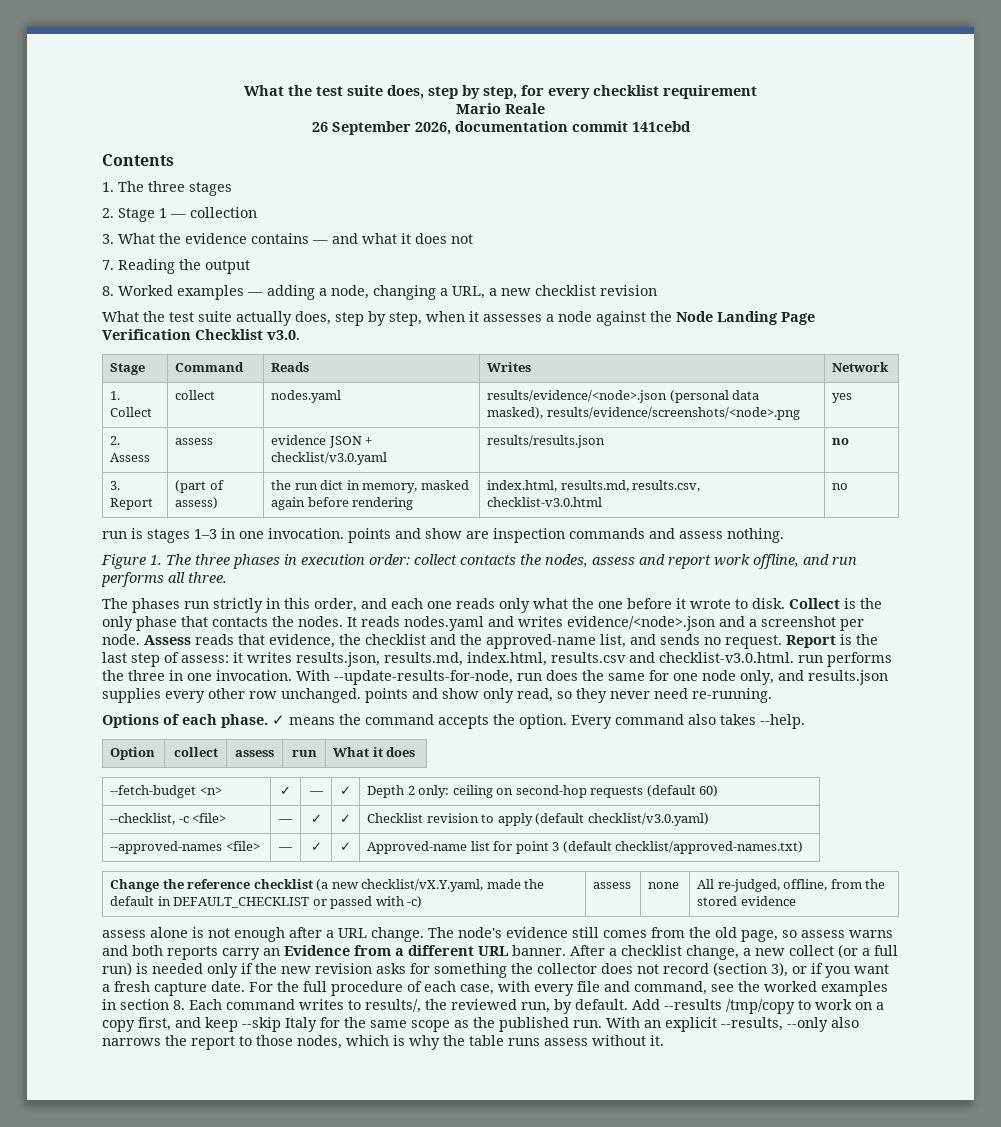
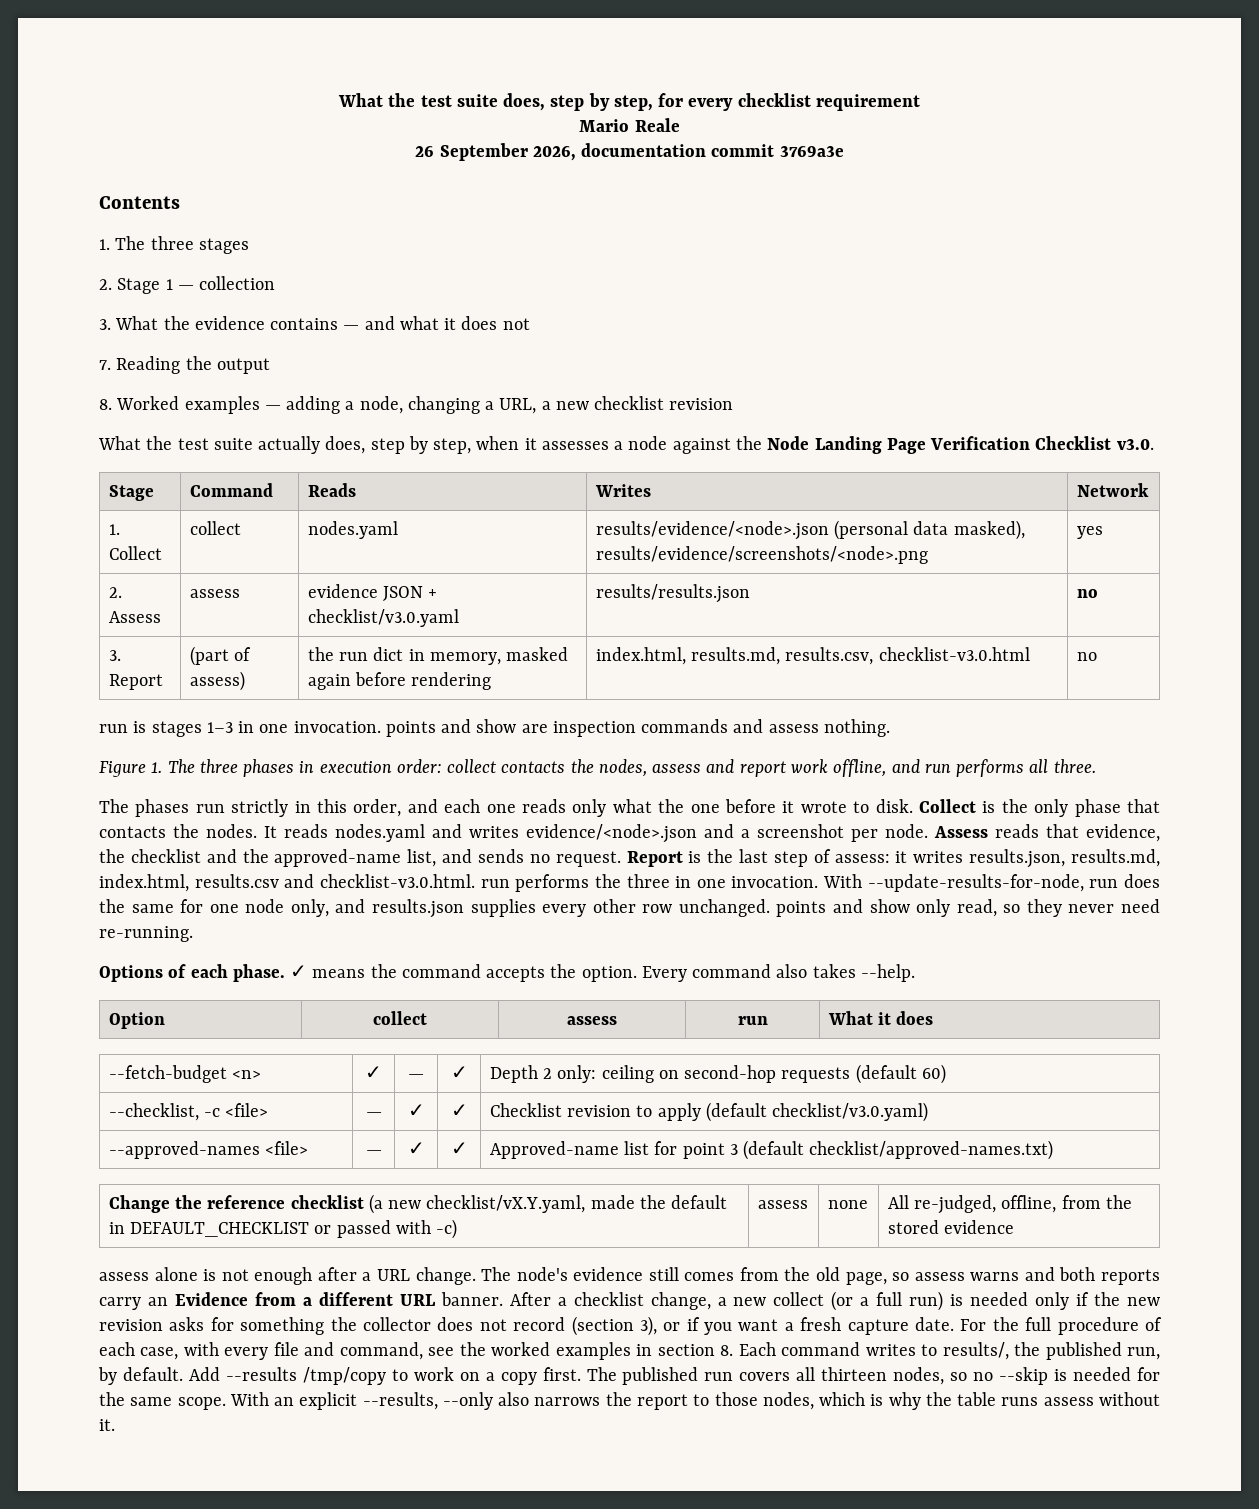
- 26 September 2026, documentation commit 141cebd
+ 26 September 2026, documentation commit 3769a3e
- For the full procedure of each case, with every file and command, see the worked examples in section 8. Each command writes to results/, the reviewed run, by default.
+ For the full procedure of each case, with every file and command, see the worked examples in section 8. Each command writes to results/, the published run, by default.
- Add --results /tmp/copy to work on a copy first, and keep --skip Italy for the same scope as the published run.
+ Add --results /tmp/copy to work on a copy first. The published run covers all thirteen nodes, so no --skip is needed for the same scope.

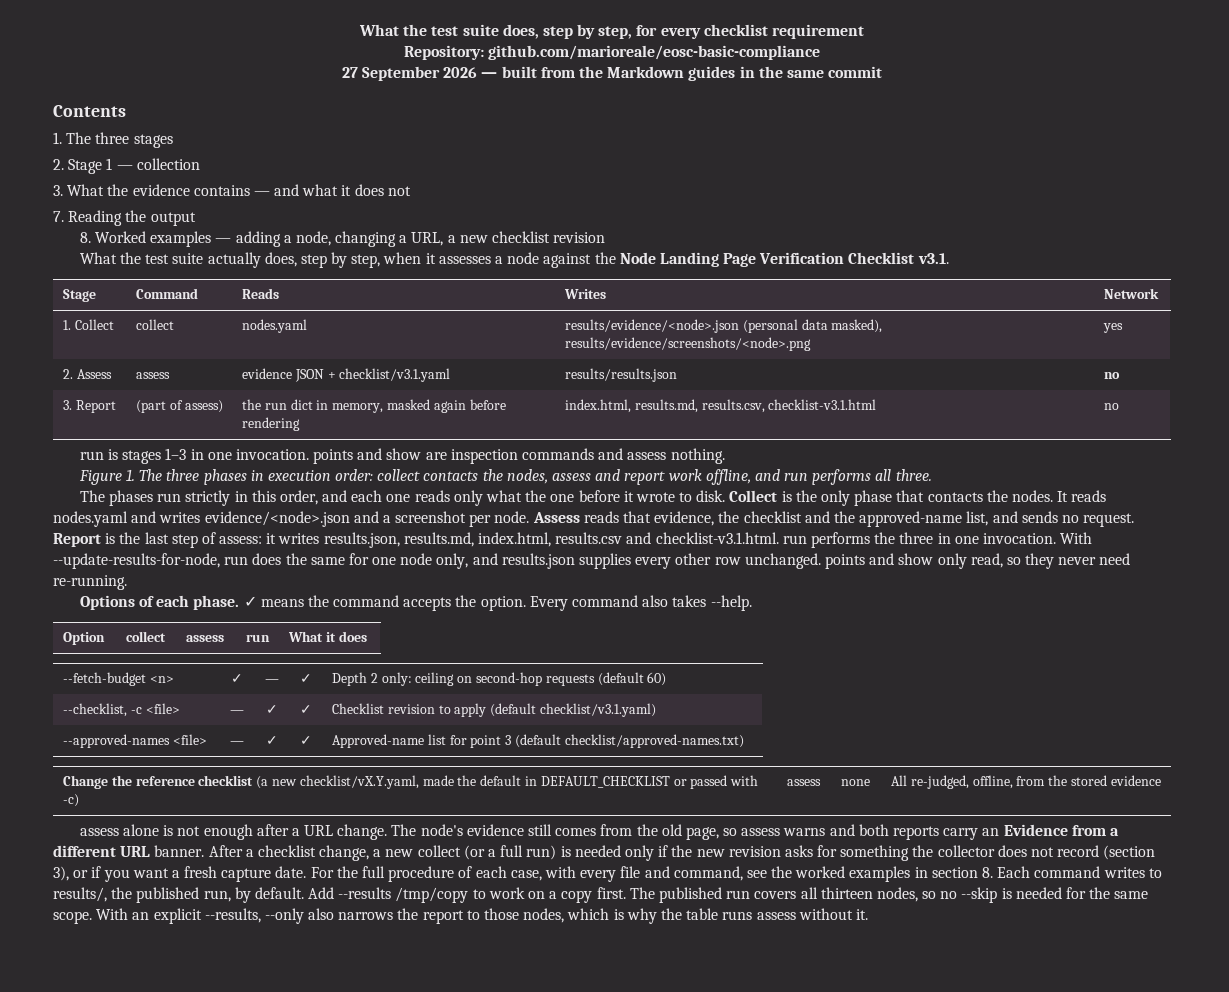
- Mario Reale
- 26 September 2026, documentation commit 3769a3e
+ Repository: github.com/marioreale/eosc-basic-compliance
+ 27 September 2026 — built from the Markdown guides in the same commit
- What the test suite actually does, step by step, when it assesses a node against the Node Landing Page Verification Checklist v3.0.
+ What the test suite actually does, step by step, when it assesses a node against the Node Landing Page Verification Checklist v3.1.
- 2. Assess | assess | evidence JSON + checklist/v3.0.yaml | results/results.json | no
+ 2. Assess | assess | evidence JSON + checklist/v3.1.yaml | results/results.json | no
- 3. Report | (part of assess) | the run dict in memory, masked again before rendering | index.html, results.md, results.csv, checklist-v3.0.html | no
+ 3. Report | (part of assess) | the run dict in memory, masked again before rendering | index.html, results.md, results.csv, checklist-v3.1.html | no
- Report is the last step of assess: it writes results.json, results.md, index.html, results.csv and checklist-v3.0.html. run performs the three in one invocation.
+ Report is the last step of assess: it writes results.json, results.md, index.html, results.csv and checklist-v3.1.html. run performs the three in one invocation.
- --checklist, -c <file> | — | ✓ | ✓ | Checklist revision to apply (default checklist/v3.0.yaml)
+ --checklist, -c <file> | — | ✓ | ✓ | Checklist revision to apply (default checklist/v3.1.yaml)

